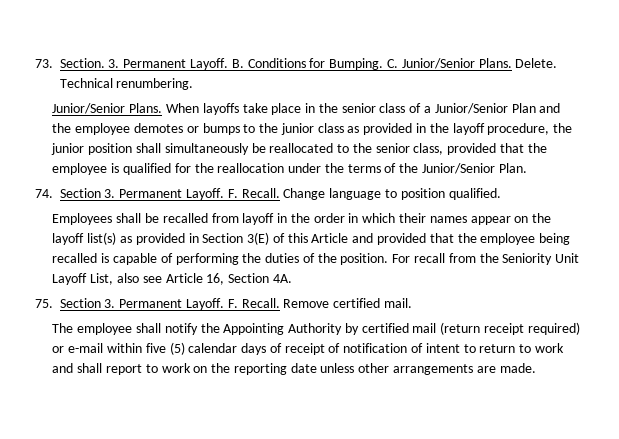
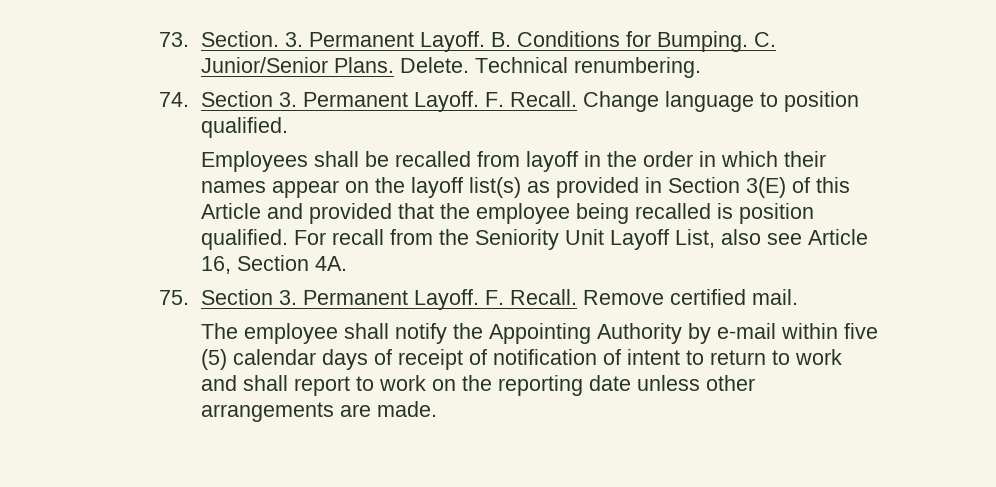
- Junior/Senior Plans. When layoffs take place in the senior class of a Junior/Senior Plan and the employee demotes or bumps to the junior class as provided in the layoff procedure, the junior position shall simultaneously be reallocated to the senior class, provided that the employee is qualified for the reallocation under the terms of the Junior/Senior Plan.
- Employees shall be recalled from layoff in the order in which their names appear on the layoff list(s) as provided in Section 3(E) of this Article and provided that the employee being recalled is capable of performing the duties of the position.
+ Employees shall be recalled from layoff in the order in which their names appear on the layoff list(s) as provided in Section 3(E) of this Article and provided that the employee being recalled is position qualified.
- The employee shall notify the Appointing Authority by certified mail (return receipt required) or e-mail within five (5) calendar days of receipt of notification of intent to return to work and shall report to work on the reporting date unless other arrangements are made.
+ The employee shall notify the Appointing Authority by e-mail within five (5) calendar days of receipt of notification of intent to return to work and shall report to work on the reporting date unless other arrangements are made.

